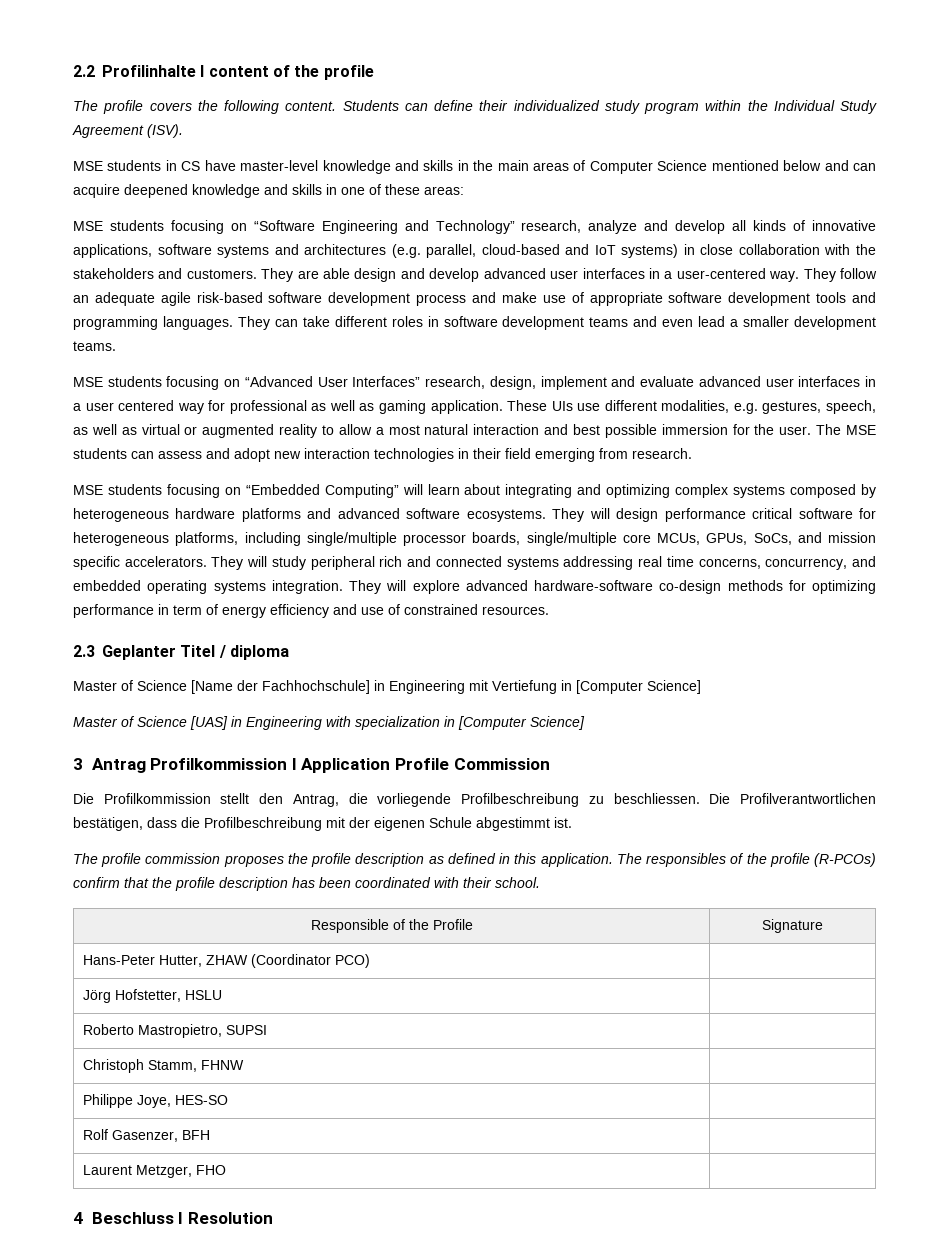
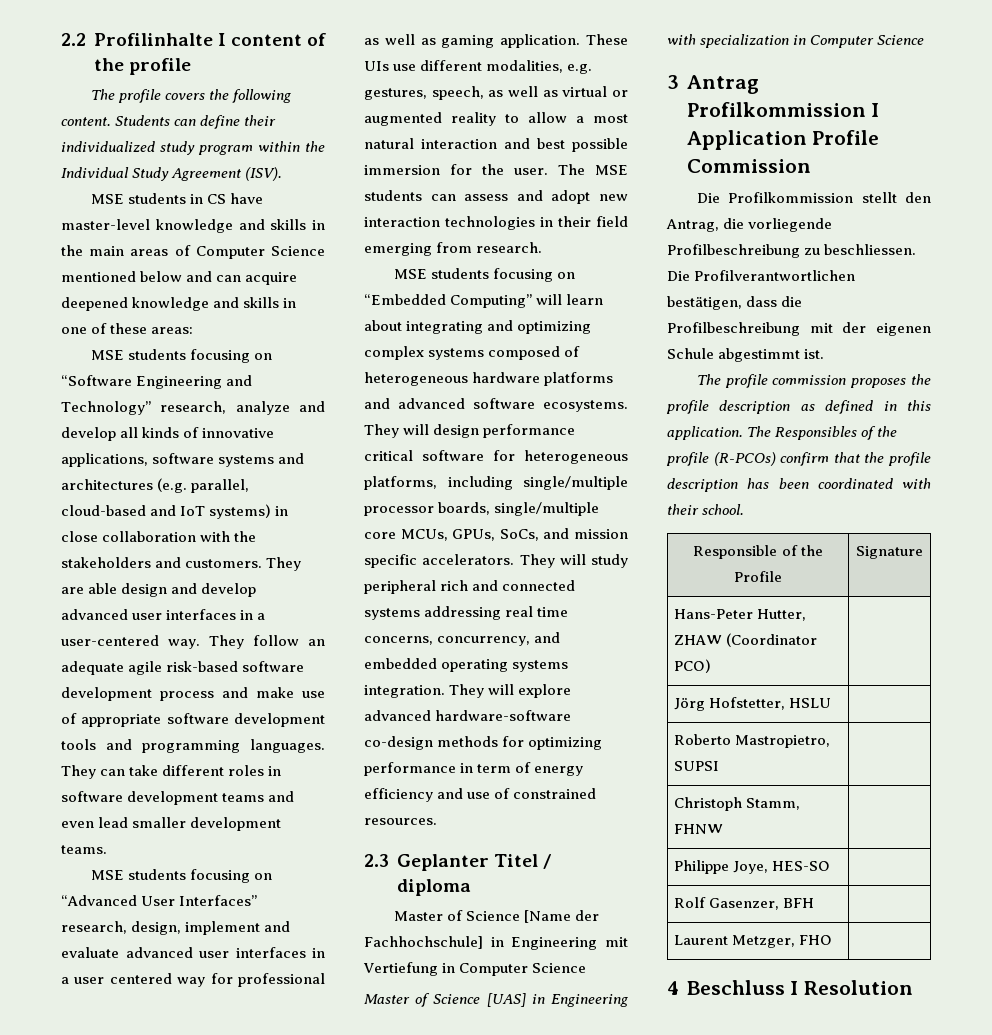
- They can take different roles in software development teams and even lead a smaller development teams.
+ They can take different roles in software development teams and even lead smaller development teams.
- MSE students focusing on “Embedded Computing” will learn about integrating and optimizing complex systems composed by heterogeneous hardware platforms and advanced software ecosystems.
+ MSE students focusing on “Embedded Computing” will learn about integrating and optimizing complex systems composed of heterogeneous hardware platforms and advanced software ecosystems.
- Master of Science [Name der Fachhochschule] in Engineering mit Vertiefung in [Computer Science]
+ Master of Science [Name der Fachhochschule] in Engineering mit Vertiefung in Computer Science
- Master of Science [UAS] in Engineering with specialization in [Computer Science]
+ Master of Science [UAS] in Engineering with specialization in Computer Science
- The responsibles of the profile (R-PCOs) confirm that the profile description has been coordinated with their school.
+ The Responsibles of the profile (R-PCOs) confirm that the profile description has been coordinated with their school.

